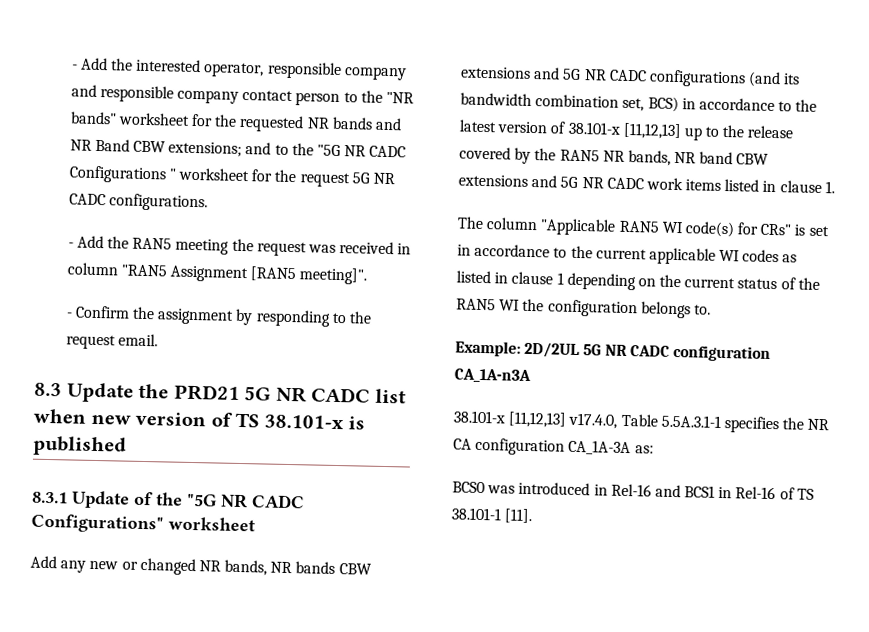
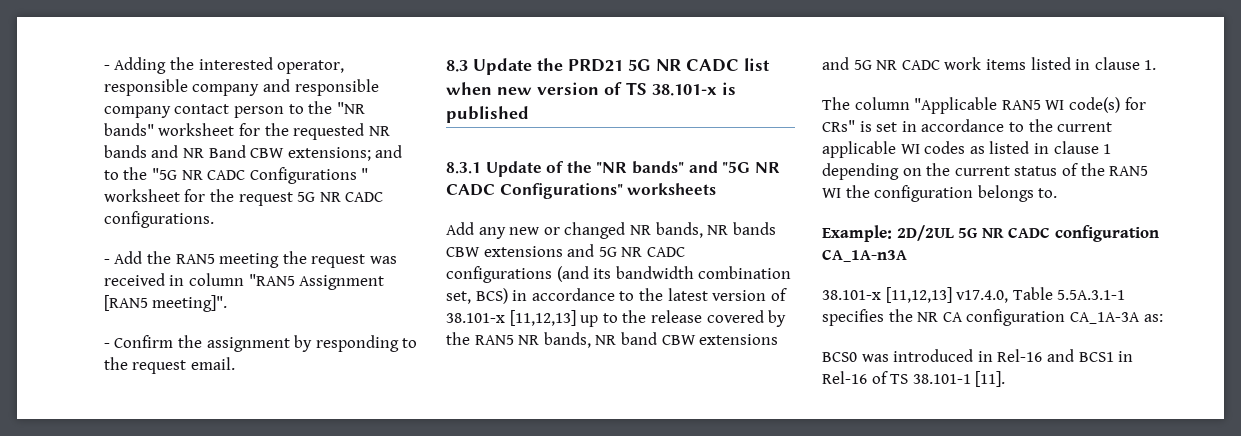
- - Add the interested operator, responsible company and responsible company contact person to the "NR bands" worksheet for the requested NR bands and NR Band CBW extensions; and to the "5G NR CADC Configurations " worksheet for the request 5G NR CADC configurations.
+ - Adding the interested operator, responsible company and responsible company contact person to the "NR bands" worksheet for the requested NR bands and NR Band CBW extensions; and to the "5G NR CADC Configurations " worksheet for the request 5G NR CADC configurations.
- 8.3.1 Update of the "5G NR CADC Configurations" worksheet
+ 8.3.1 Update of the "NR bands" and "5G NR CADC Configurations" worksheets

